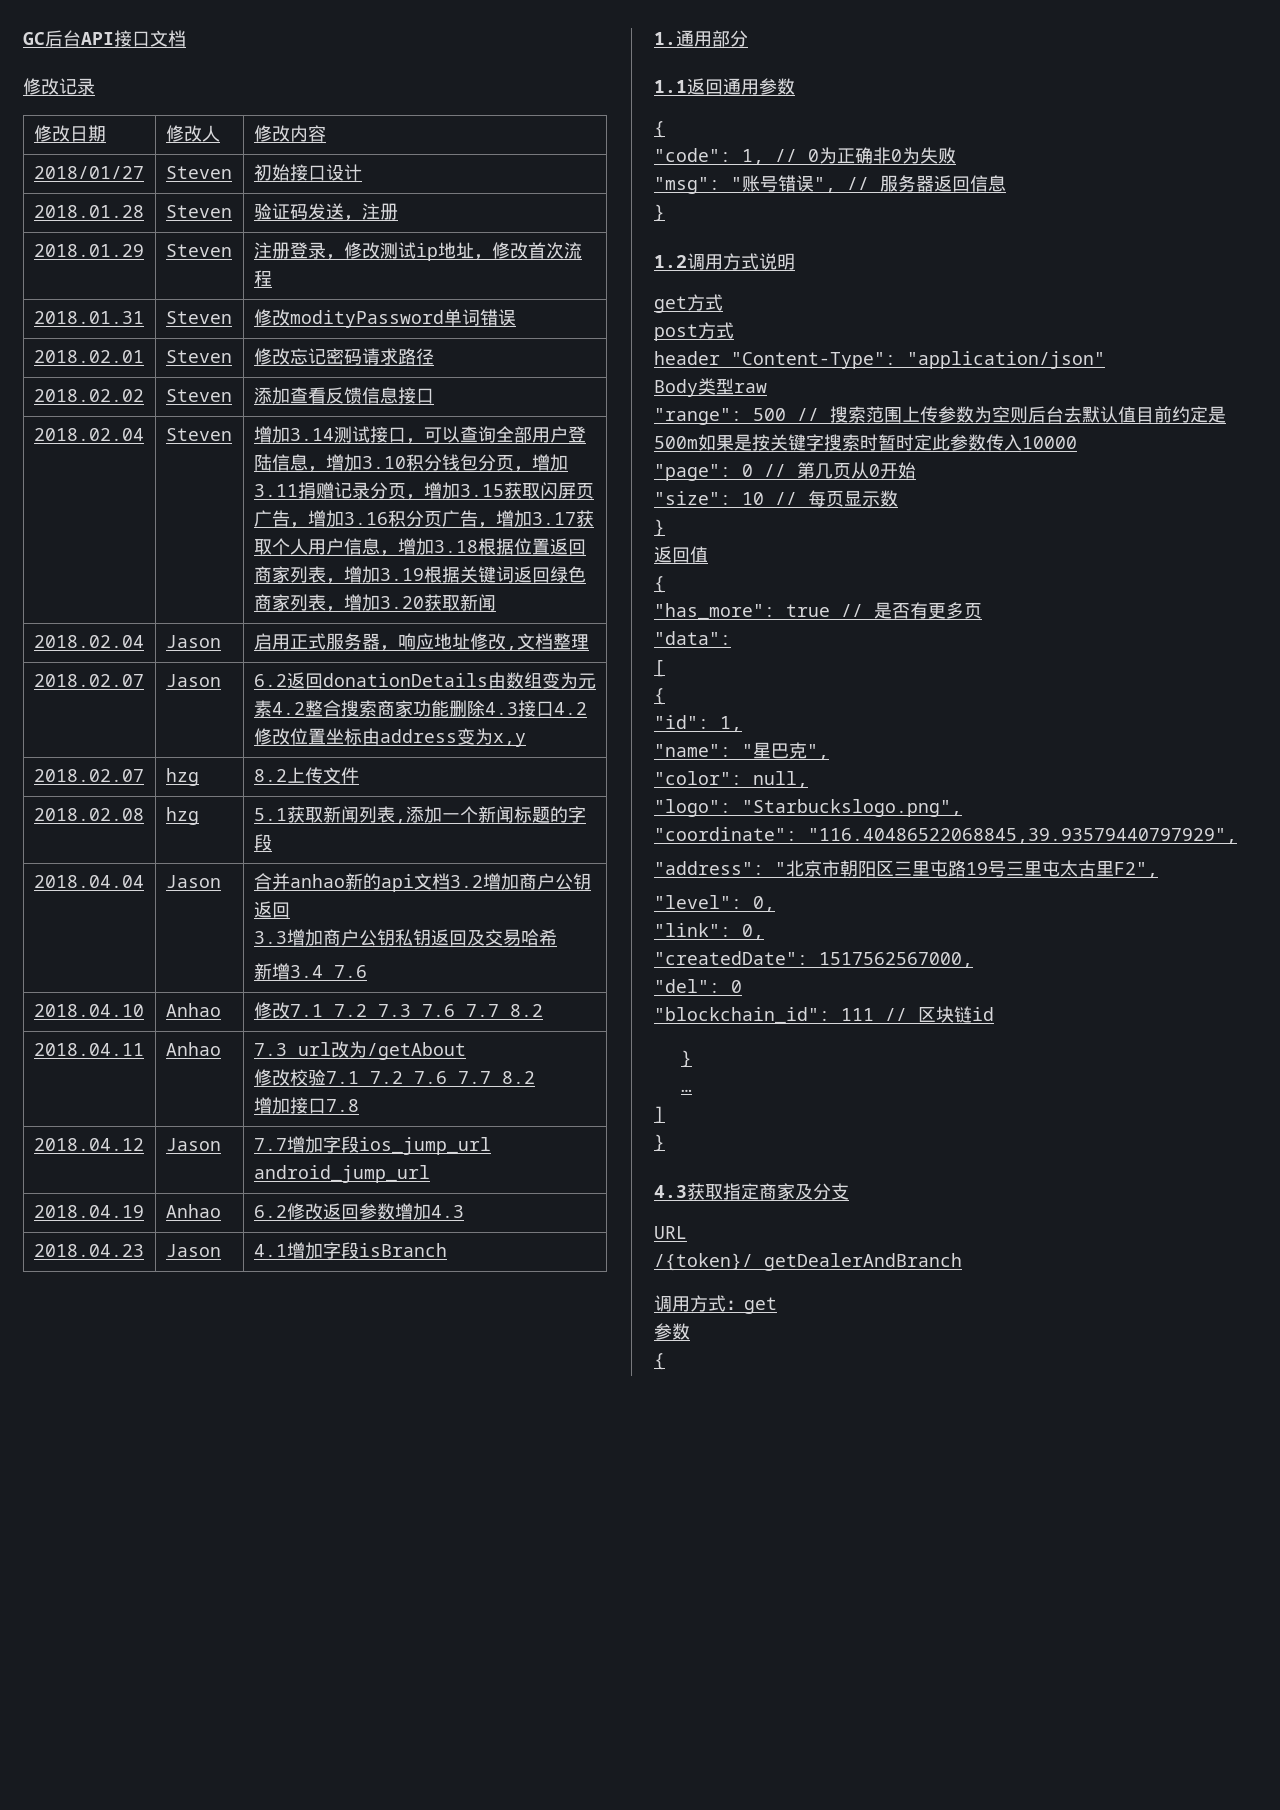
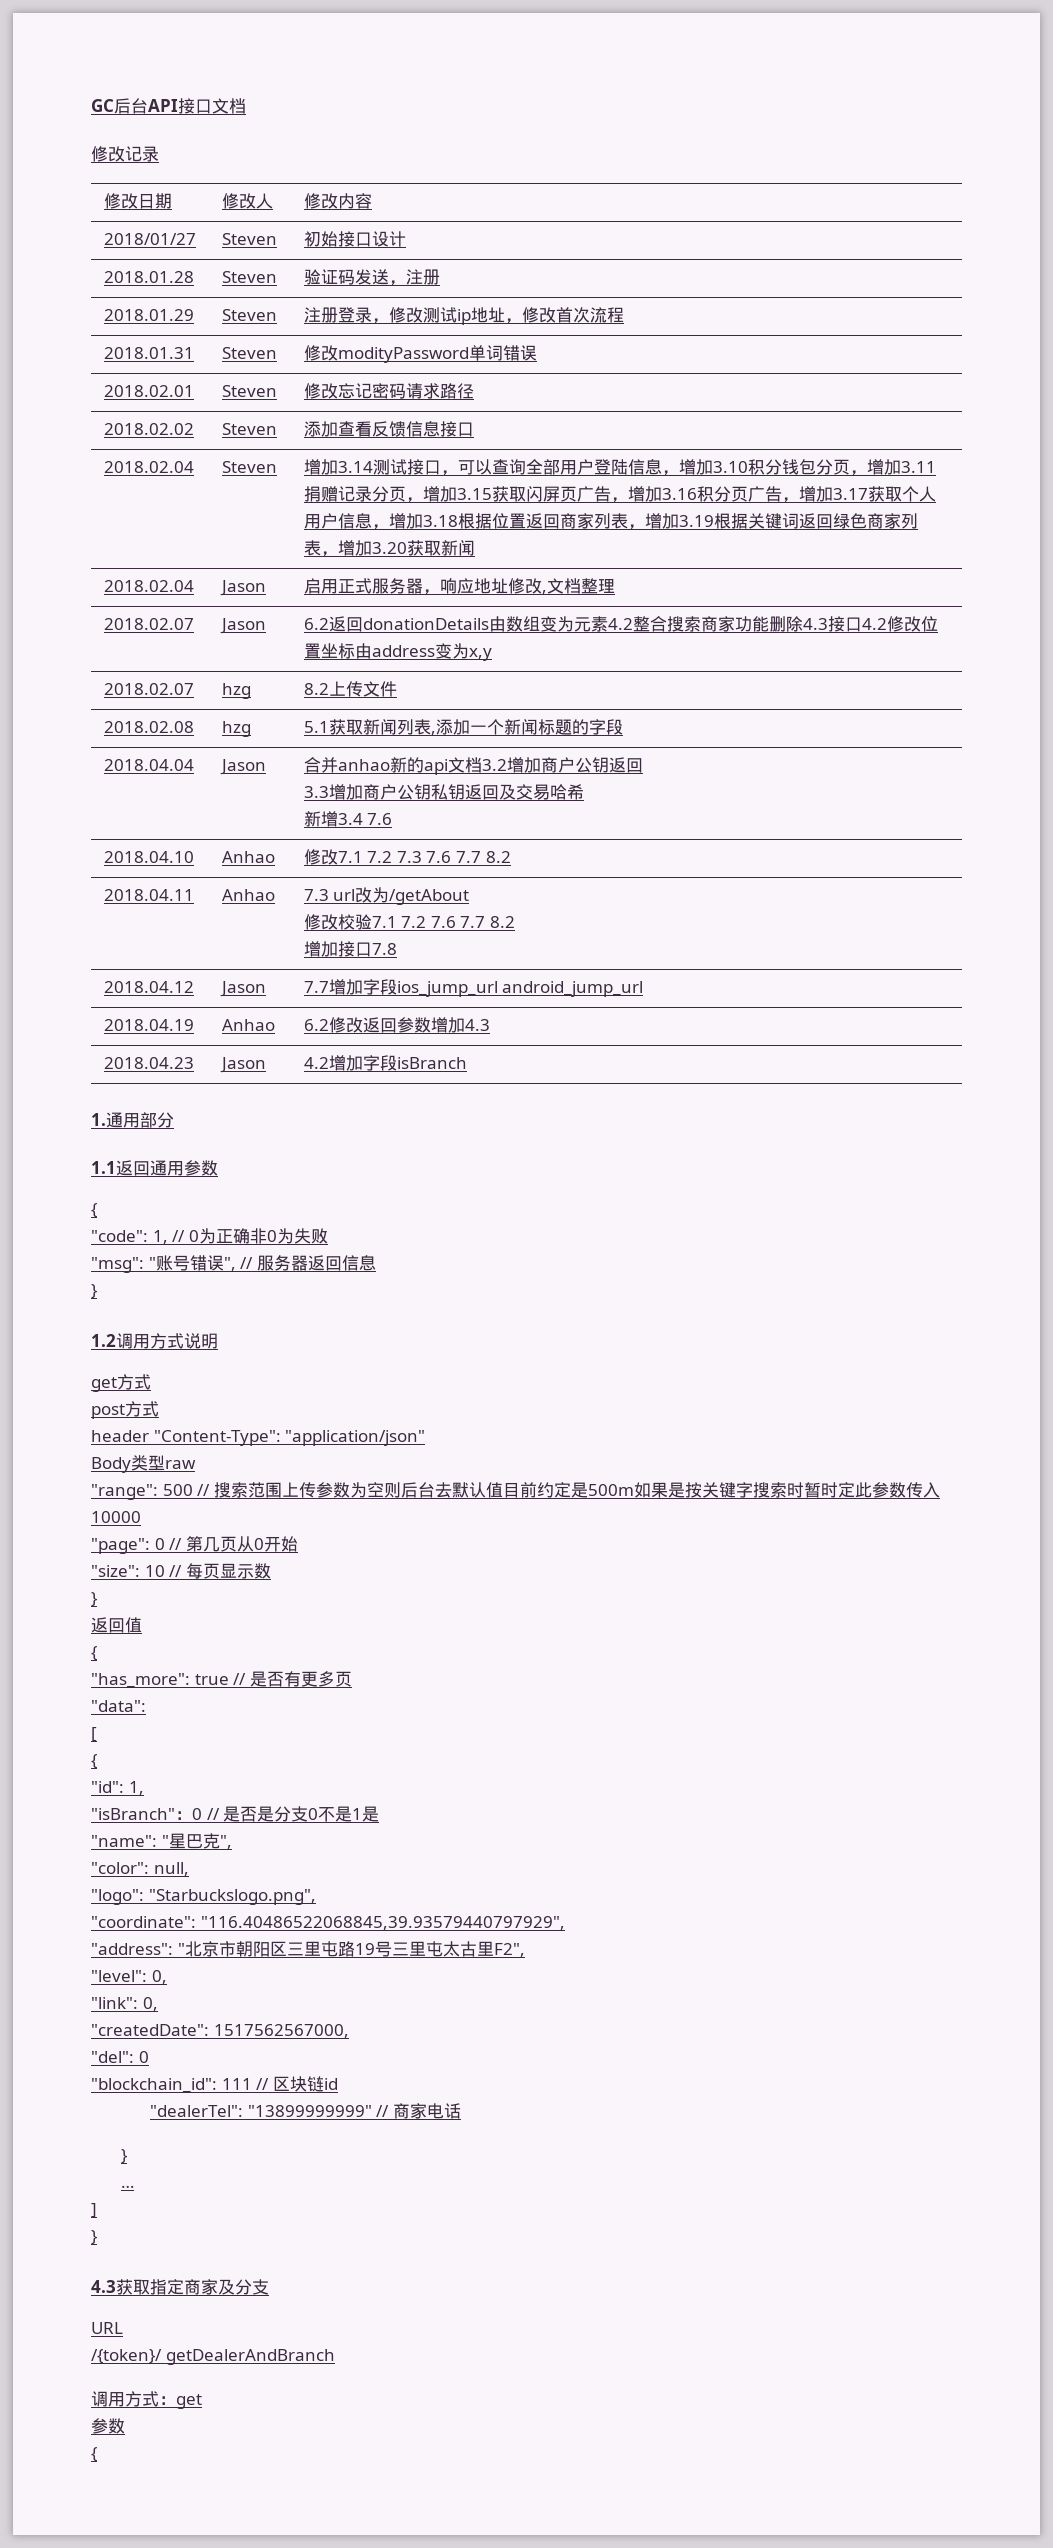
- 2018.04.23 | Jason | 4.1增加字段isBranch
+ 2018.04.23 | Jason | 4.2增加字段isBranch
+ "isBranch"：0 // 是否是分支0不是1是
+ "dealerTel": "13899999999" // 商家电话

